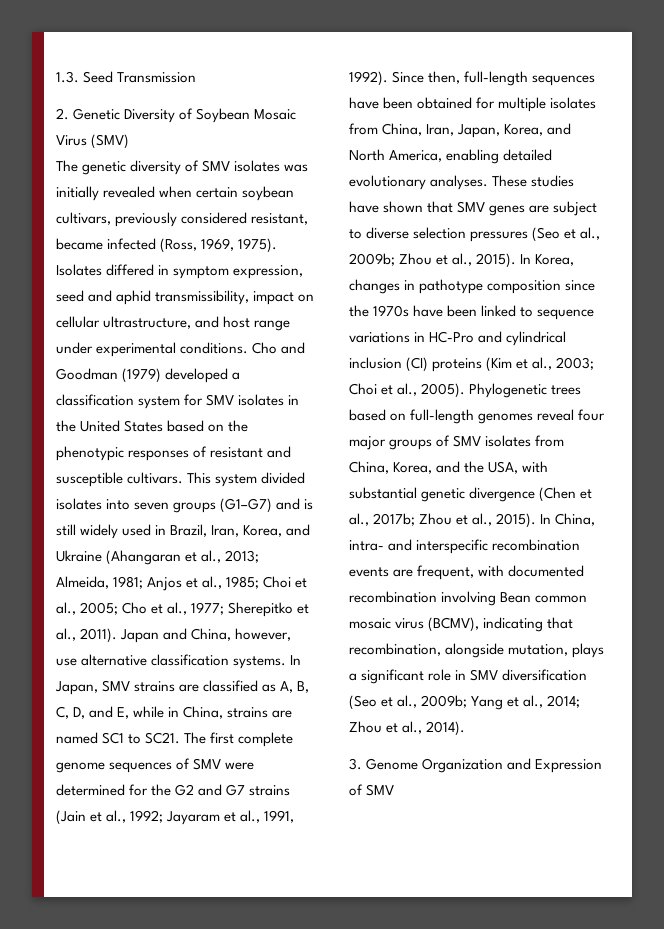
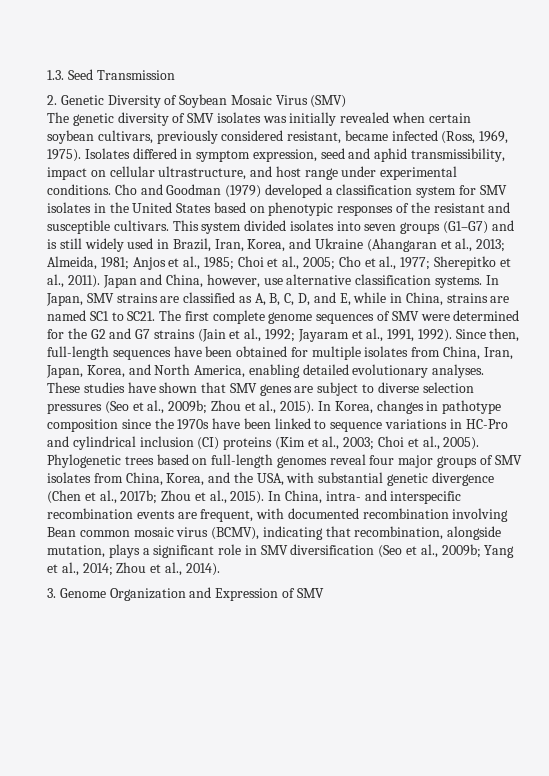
- Cho and Goodman (1979) developed a classification system for SMV isolates in the United States based on the phenotypic responses of resistant and susceptible cultivars.
+ Cho and Goodman (1979) developed a classification system for SMV isolates in the United States based on phenotypic responses of the resistant and susceptible cultivars.

